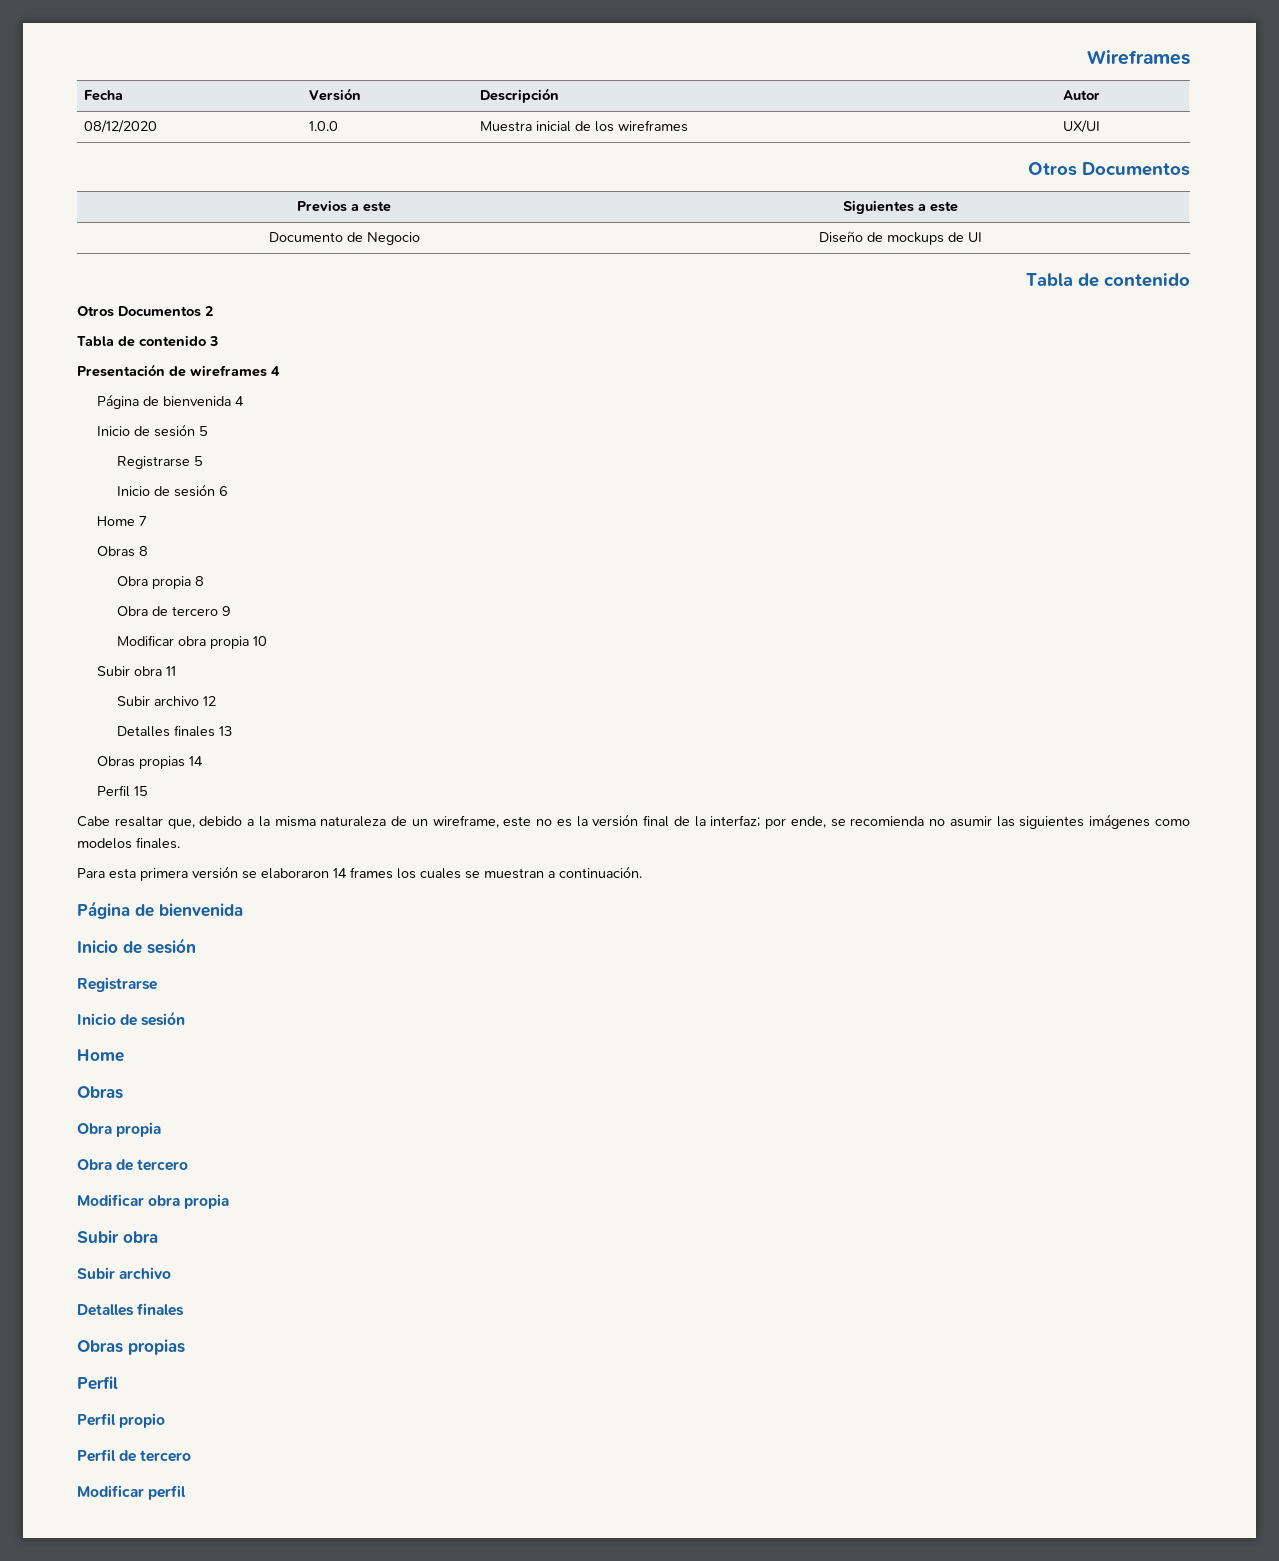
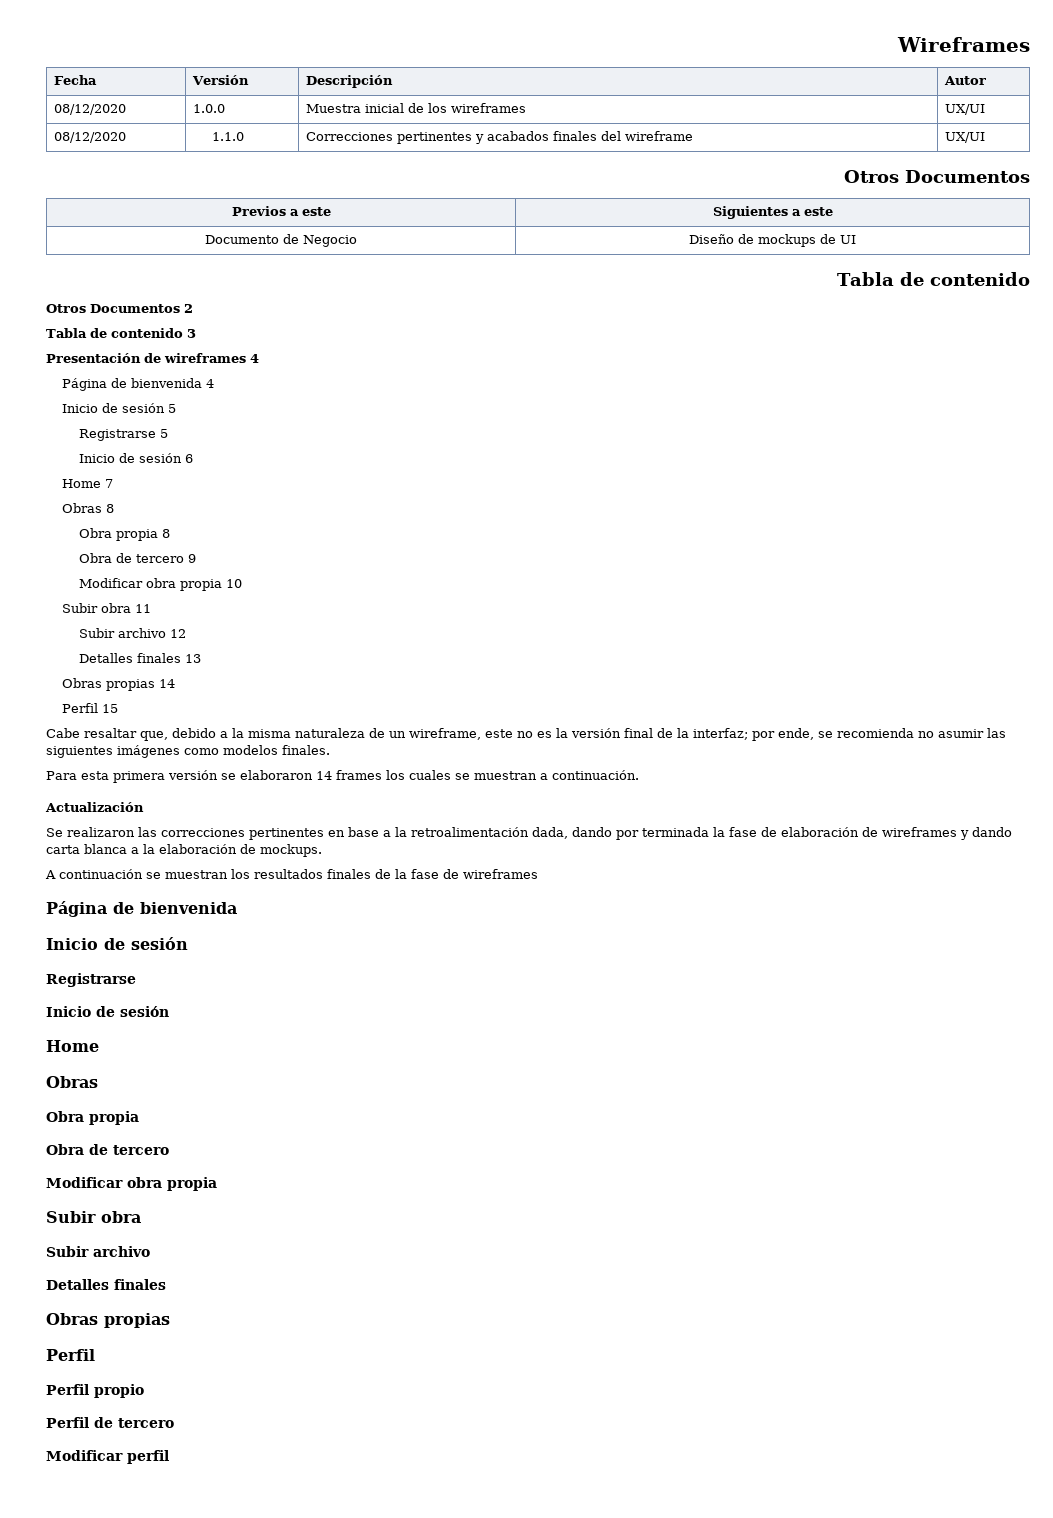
+ 08/12/2020 | 1.1.0 | Correcciones pertinentes y acabados finales del wireframe | UX/UI
+ Actualización
+ Se realizaron las correcciones pertinentes en base a la retroalimentación dada, dando por terminada la fase de elaboración de wireframes y dando carta blanca a la elaboración de mockups.
+ A continuación se muestran los resultados finales de la fase de wireframes

